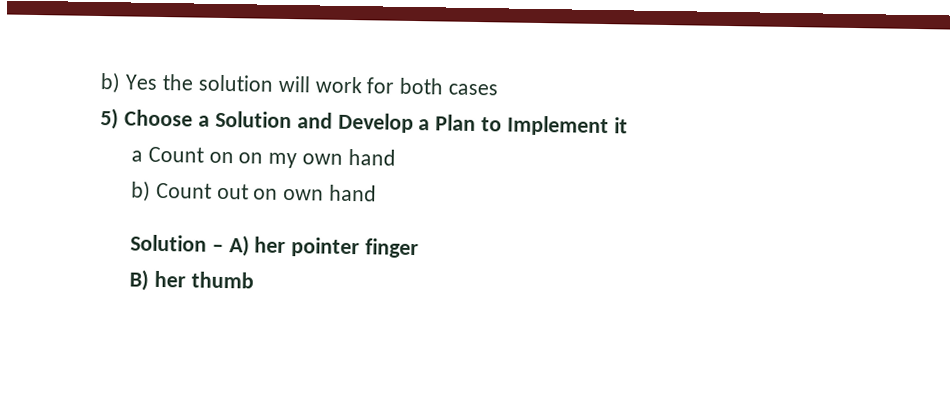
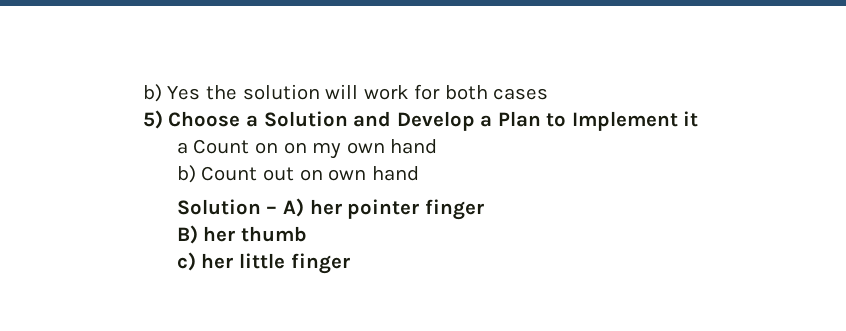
+ c) her little finger

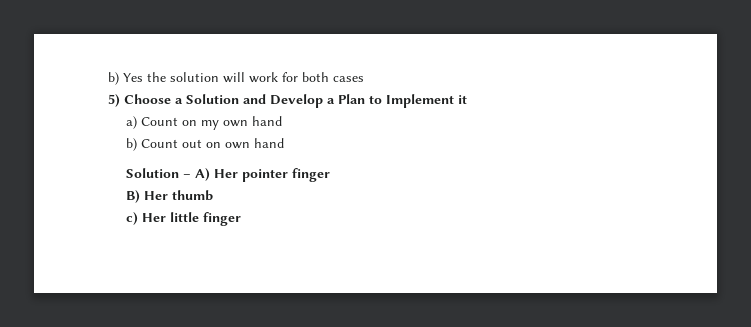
- a Count on on my own hand
+ a) Count on my own hand
- Solution – A) her pointer finger
+ Solution – A) Her pointer finger
- B) her thumb
+ B) Her thumb
- c) her little finger
+ c) Her little finger

